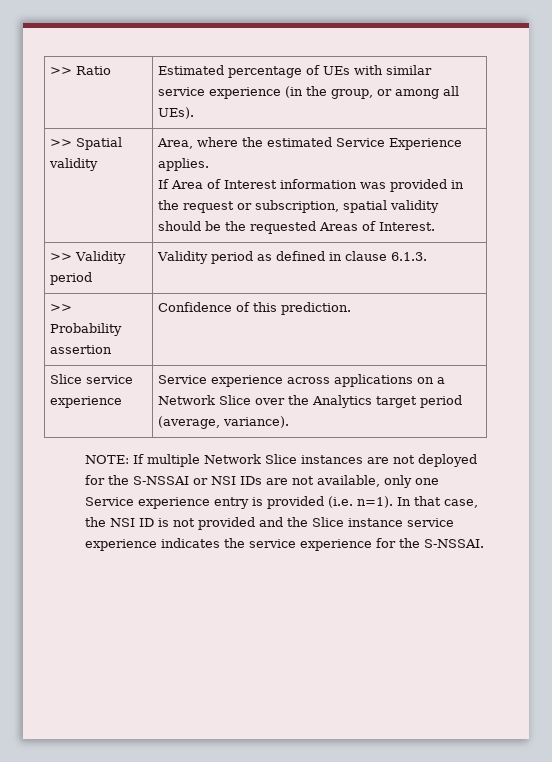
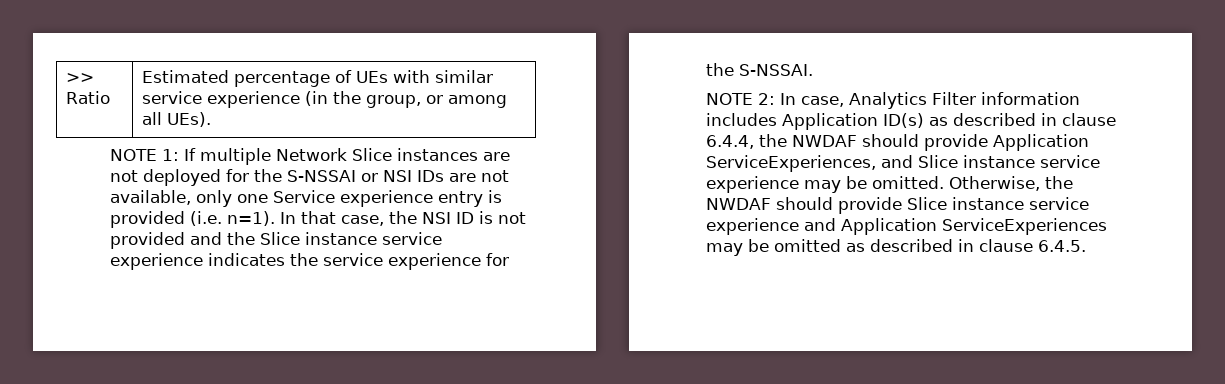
- >> Spatial validity | Area, where the estimated Service Experience applies.
- If Area of Interest information was provided in the request or subscription, spatial validity should be the requested Areas of Interest.
- >> Validity period | Validity period as defined in clause 6.1.3.
- >> Probability assertion | Confidence of this prediction.
- Slice service experience | Service experience across applications on a Network Slice over the Analytics target period (average, variance).
- NOTE: If multiple Network Slice instances are not deployed for the S-NSSAI or NSI IDs are not available, only one Service experience entry is provided (i.e. n=1).
+ NOTE 1: If multiple Network Slice instances are not deployed for the S-NSSAI or NSI IDs are not available, only one Service experience entry is provided (i.e. n=1).
+ NOTE 2: In case, Analytics Filter information includes Application ID(s) as described in clause 6.4.4, the NWDAF should provide Application ServiceExperiences, and Slice instance service experience may be omitted. Otherwise, the NWDAF should provide Slice instance service experience and Application ServiceExperiences may be omitted as described in clause 6.4.5.

